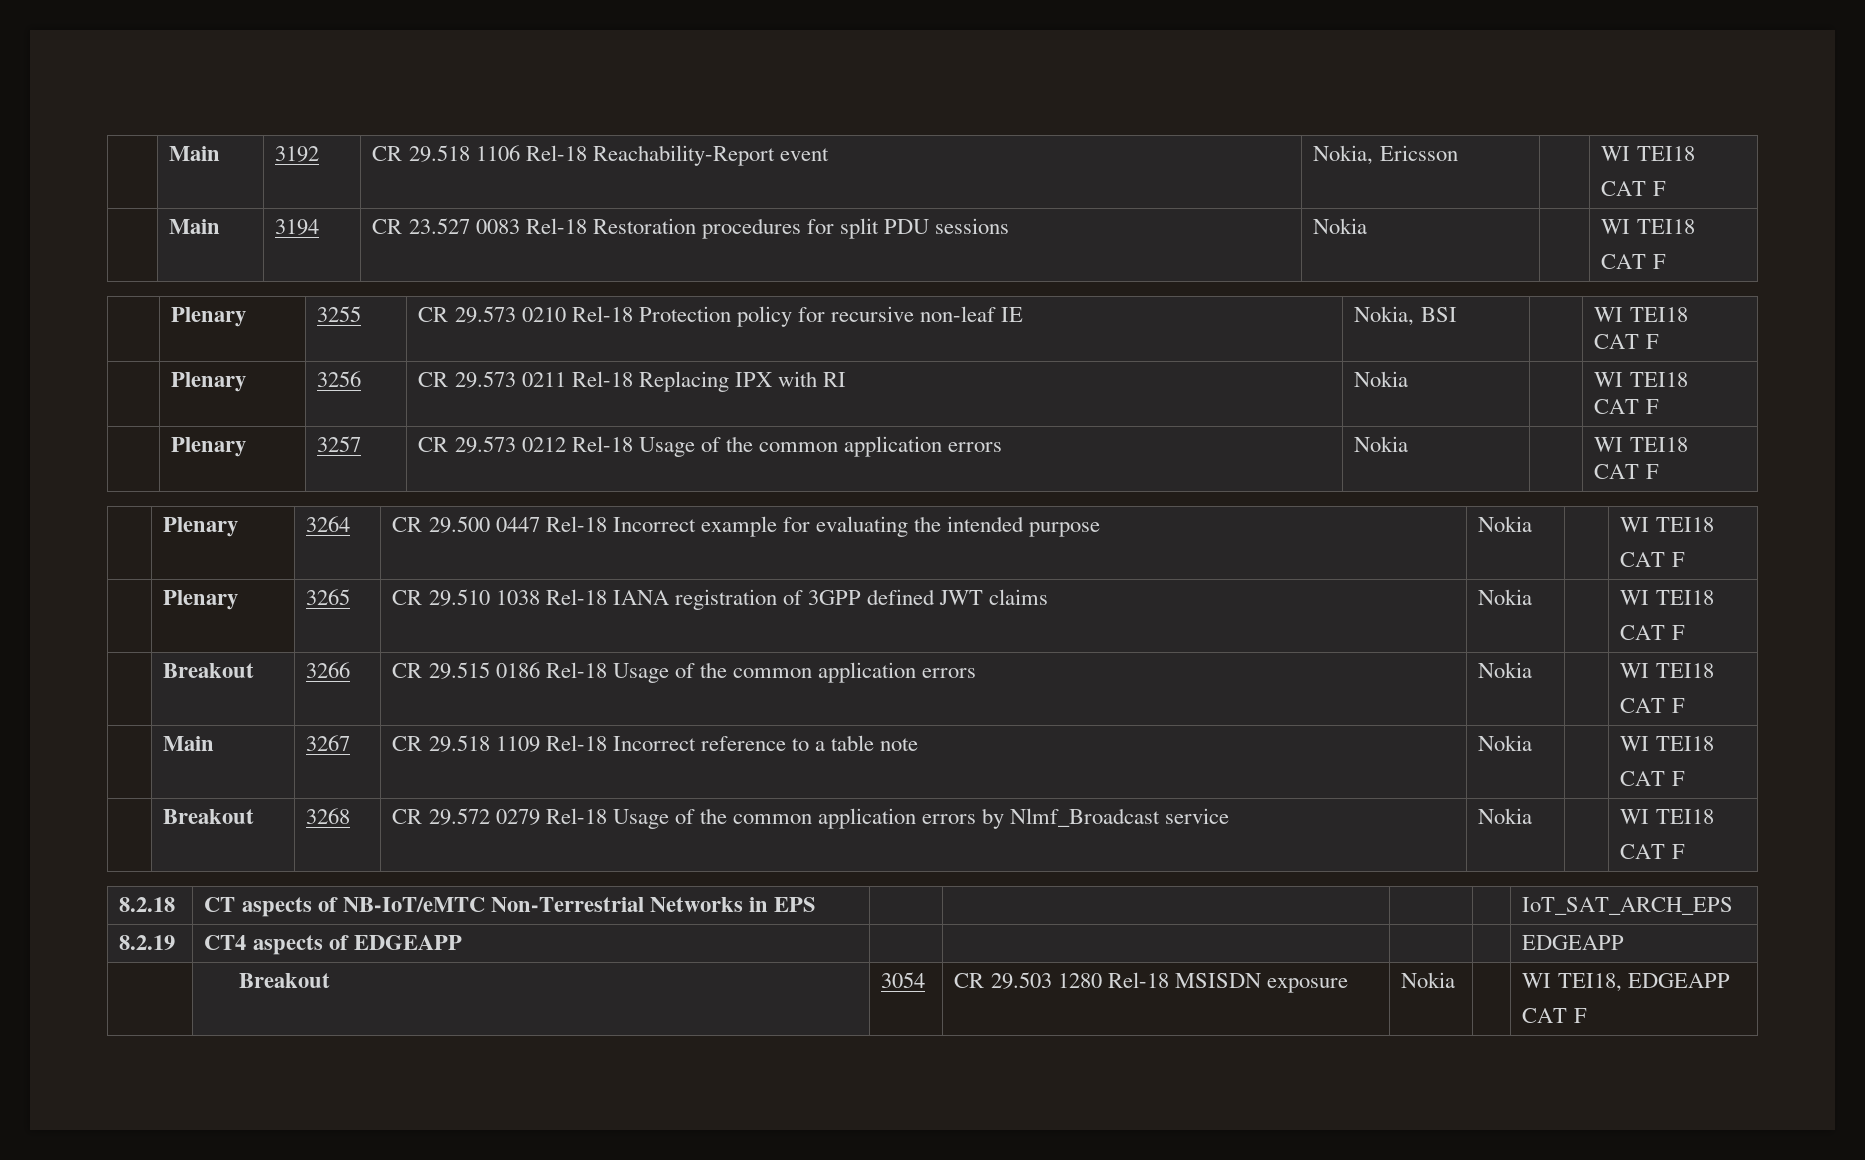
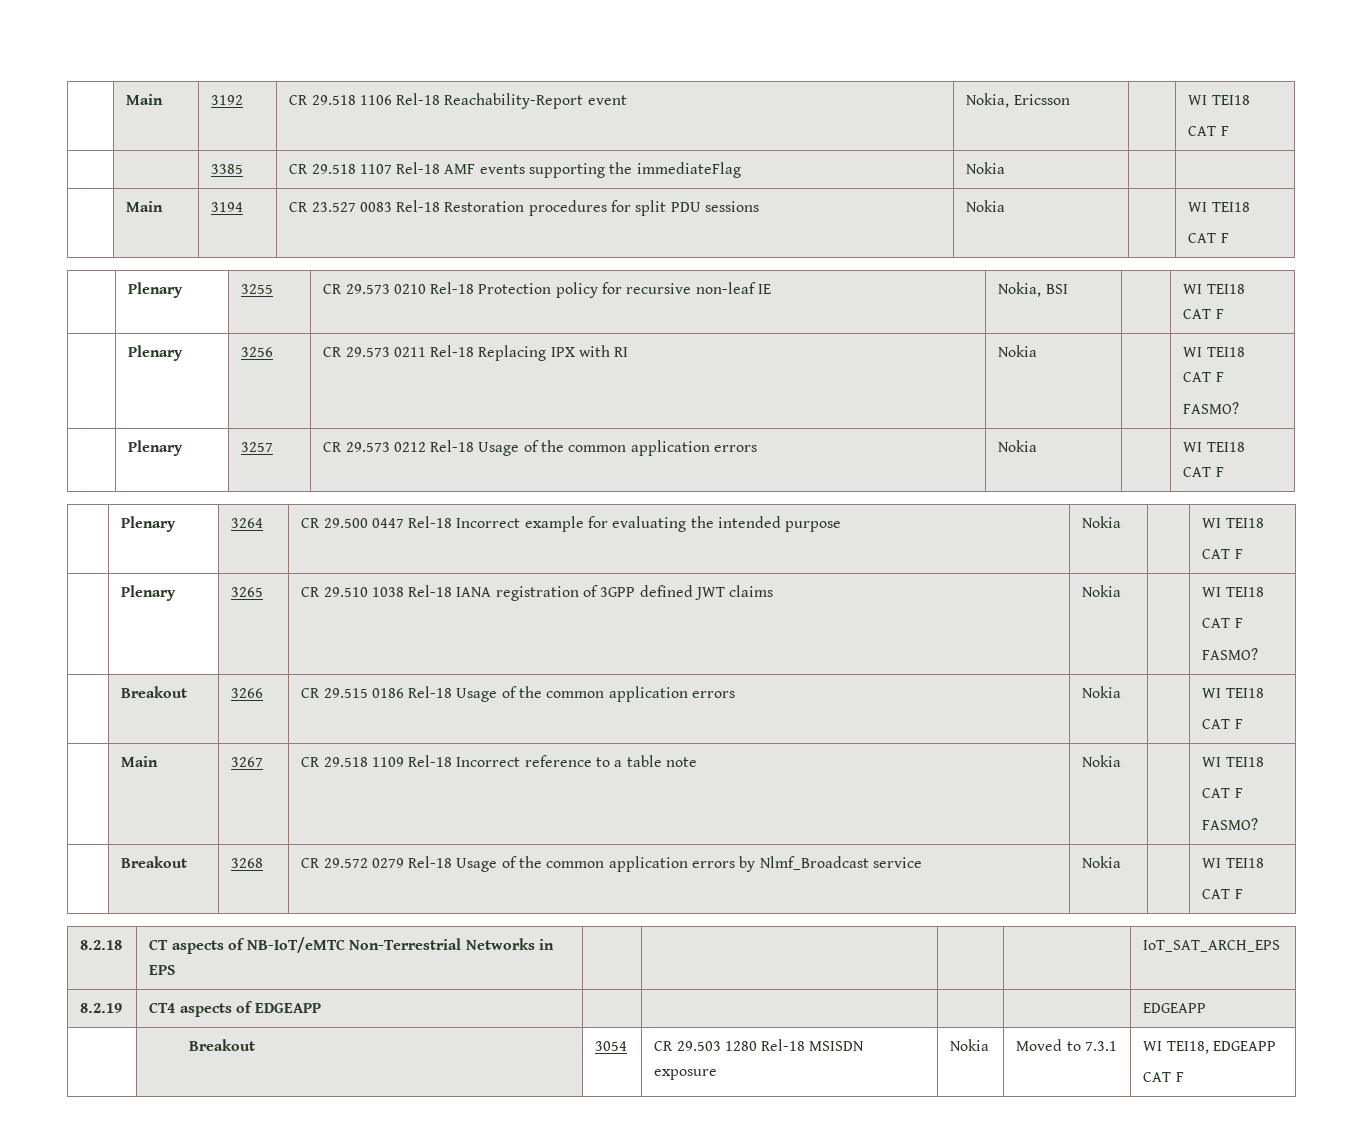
+ | | 3385 | CR 29.518 1107 Rel-18 AMF events supporting the immediateFlag | Nokia | |
  | Plenary | 3256 | CR 29.573 0211 Rel-18 Replacing IPX with RI | Nokia | | WI TEI18
  CAT F
+ FASMO?
  | Plenary | 3265 | CR 29.510 1038 Rel-18 IANA registration of 3GPP defined JWT claims | Nokia | | WI TEI18
  CAT F
+ FASMO?
  | Main | 3267 | CR 29.518 1109 Rel-18 Incorrect reference to a table note | Nokia | | WI TEI18
  CAT F
+ FASMO?
- | Breakout | 3054 | CR 29.503 1280 Rel-18 MSISDN exposure | Nokia | | WI TEI18, EDGEAPP
+ | Breakout | 3054 | CR 29.503 1280 Rel-18 MSISDN exposure | Nokia | Moved to 7.3.1 | WI TEI18, EDGEAPP

